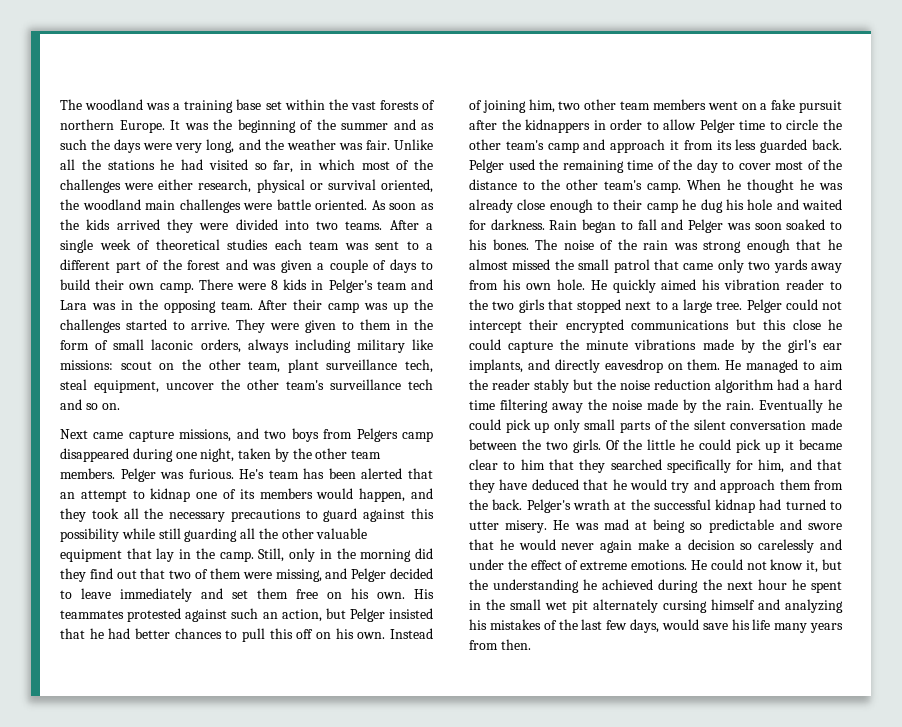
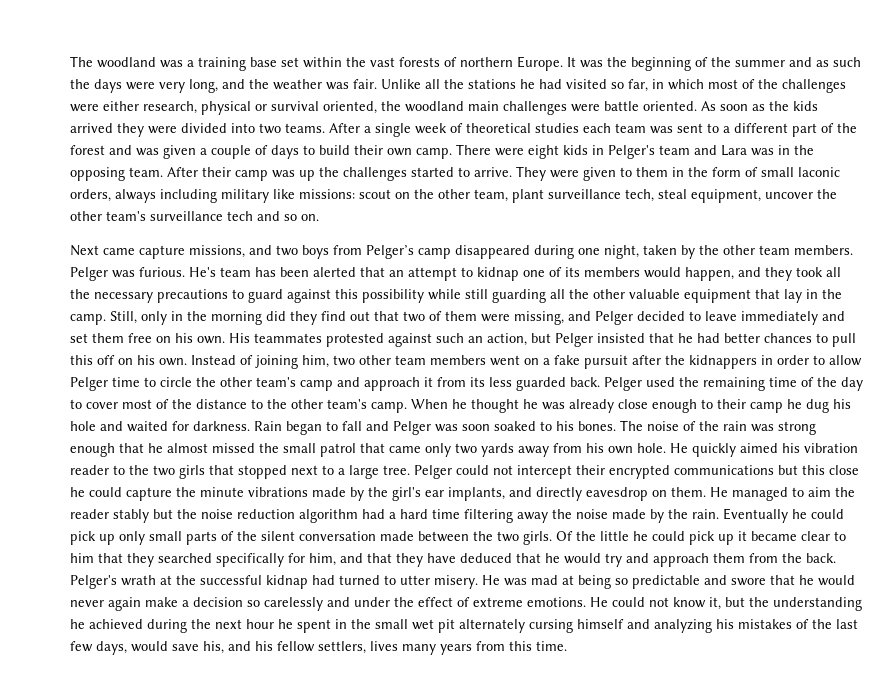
- There were 8 kids in Pelger's team and Lara was in the opposing team.
+ There were eight kids in Pelger's team and Lara was in the opposing team.
- Next came capture missions, and two boys from Pelgers camp disappeared during one night, taken by the other team members.
+ Next came capture missions, and two boys from Pelger’s camp disappeared during one night, taken by the other team members.
- He could not know it, but the understanding he achieved during the next hour he spent in the small wet pit alternately cursing himself and analyzing his mistakes of the last few days, would save his life many years from then.
+ He could not know it, but the understanding he achieved during the next hour he spent in the small wet pit alternately cursing himself and analyzing his mistakes of the last few days, would save his, and his fellow settlers, lives many years from this time.

